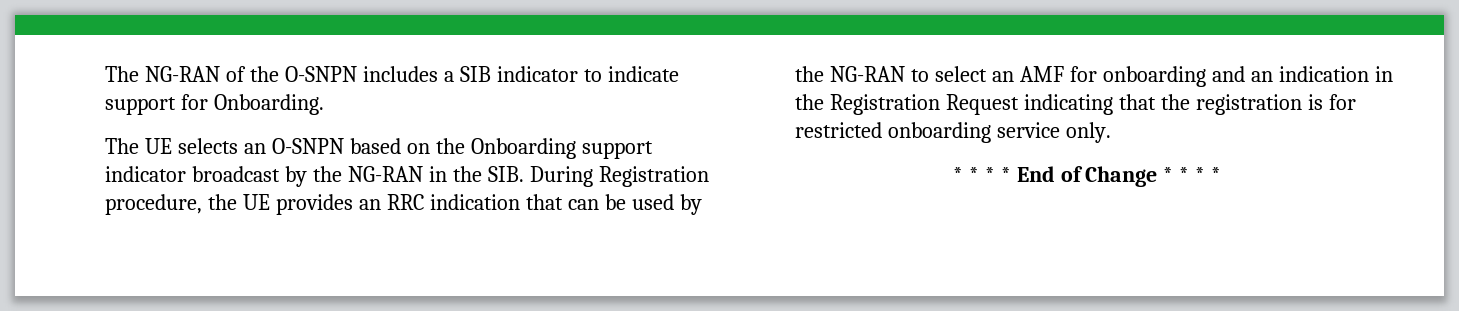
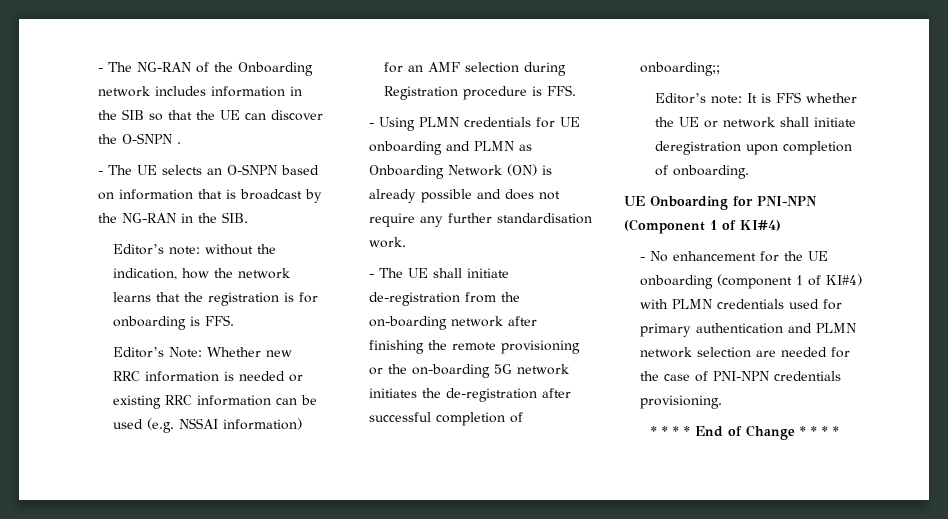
- The NG-RAN of the O-SNPN includes a SIB indicator to indicate support for Onboarding.
- The UE selects an O-SNPN based on the Onboarding support indicator broadcast by the NG-RAN in the SIB. During Registration procedure, the UE provides an RRC indication that can be used by the NG-RAN to select an AMF for onboarding and an indication in the Registration Request indicating that the registration is for restricted onboarding service only.
+ - The NG-RAN of the Onboarding network includes information in the SIB so that the UE can discover the O-SNPN .
+ - The UE selects an O-SNPN based on information that is broadcast by the NG-RAN in the SIB.
+ Editor’s note: without the indication, how the network learns that the registration is for onboarding is FFS.
+ Editor’s Note: Whether new RRC information is needed or existing RRC information can be used (e.g. NSSAI information) for an AMF selection during Registration procedure is FFS.
+ - Using PLMN credentials for UE onboarding and PLMN as Onboarding Network (ON) is already possible and does not require any further standardisation work.
+ - The UE shall initiate de-registration from the on-boarding network after finishing the remote provisioning or the on-boarding 5G network initiates the de-registration after successful completion of onboarding;;
+ Editor’s note: It is FFS whether the UE or network shall initiate deregistration upon completion of onboarding.
+ UE Onboarding for PNI-NPN (Component 1 of KI#4)
+ - No enhancement for the UE onboarding (component 1 of KI#4) with PLMN credentials used for primary authentication and PLMN network selection are needed for the case of PNI-NPN credentials provisioning.

